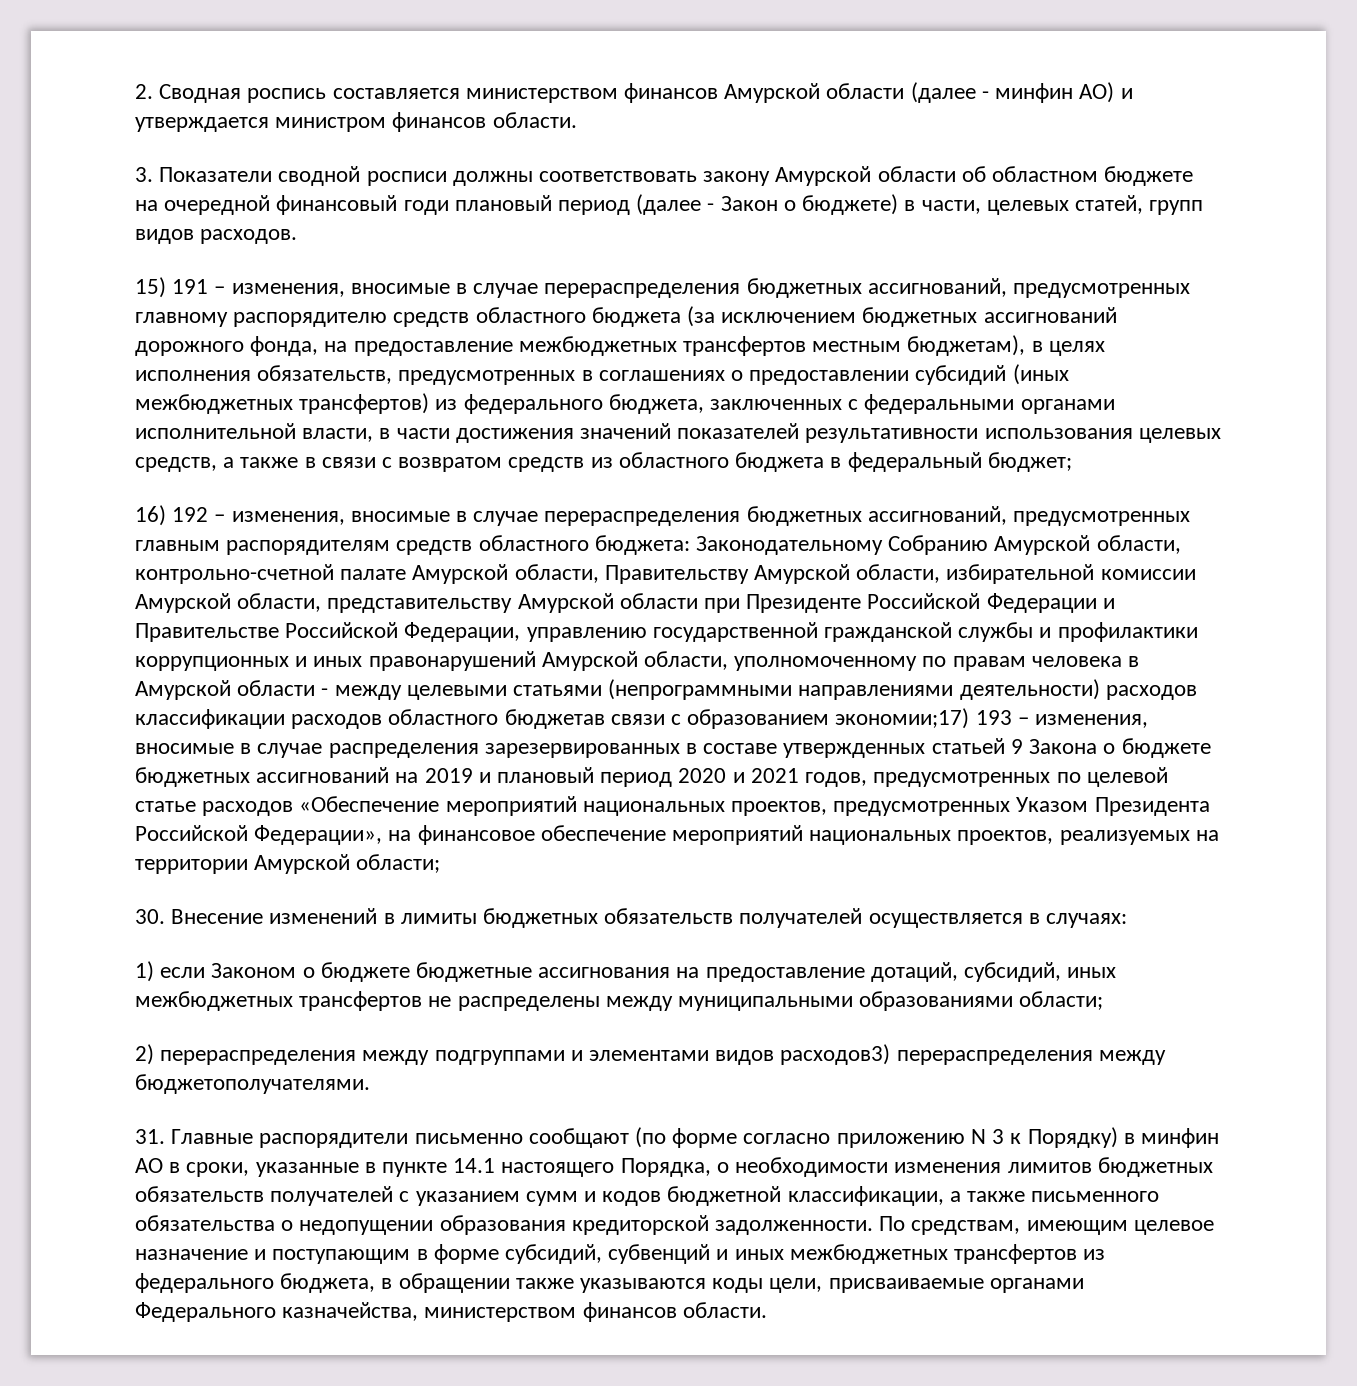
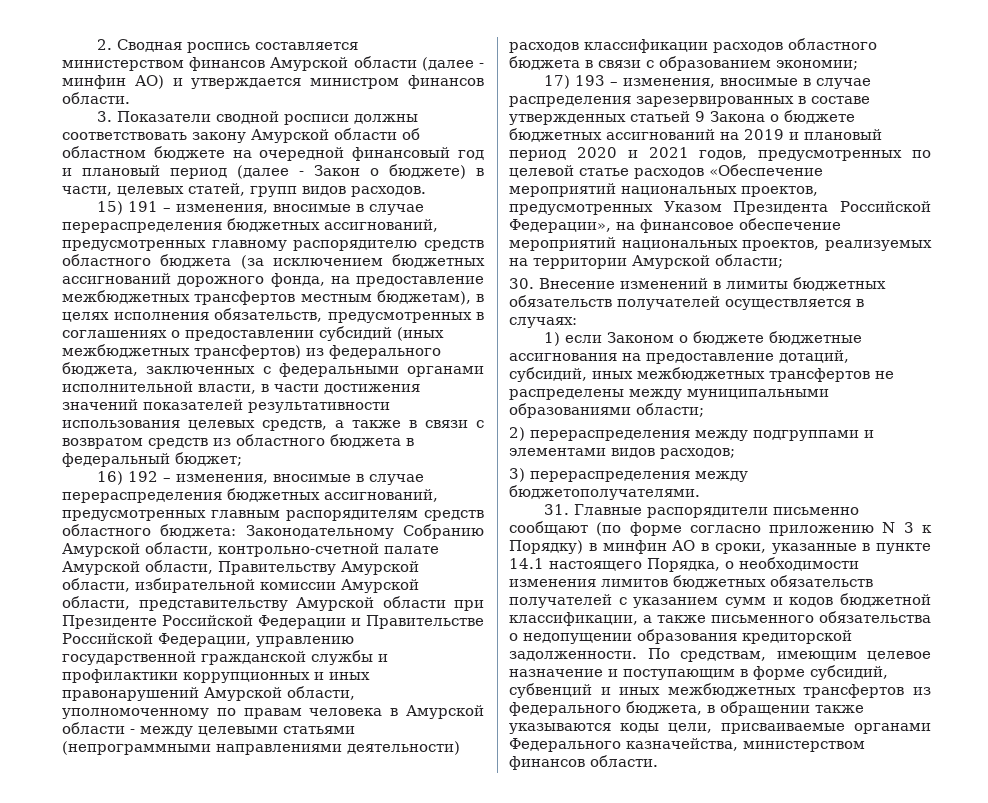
- 3. Показатели сводной росписи должны соответствовать закону Амурской области об областном бюджете на очередной финансовый годи плановый период (далее - Закон о бюджете) в части, целевых статей, групп видов расходов.
+ 3. Показатели сводной росписи должны соответствовать закону Амурской области об областном бюджете на очередной финансовый год и плановый период (далее - Закон о бюджете) в части, целевых статей, групп видов расходов.
- Законодательному Собранию Амурской области, контрольно-счетной палате Амурской области, Правительству Амурской области, избирательной комиссии Амурской области, представительству Амурской области при Президенте Российской Федерации и Правительстве Российской Федерации, управлению государственной гражданской службы и профилактики коррупционных и иных правонарушений Амурской области, уполномоченному по правам человека в Амурской области - между целевыми статьями (непрограммными направлениями деятельности) расходов классификации расходов областного бюджетав связи с образованием экономии;17) 193 – изменения, вносимые в случае распределения зарезервированных в составе утвержденных статьей 9 Закона о бюджете бюджетных ассигнований на 2019 и плановый период 2020 и 2021 годов, предусмотренных по целевой статье расходов «Обеспечение мероприятий национальных проектов, предусмотренных Указом Президента Российской Федерации», на финансовое обеспечение мероприятий национальных проектов, реализуемых на территории Амурской области;
+ Законодательному Собранию Амурской области, контрольно-счетной палате Амурской области, Правительству Амурской области, избирательной комиссии Амурской области, представительству Амурской области при Президенте Российской Федерации и Правительстве Российской Федерации, управлению государственной гражданской службы и профилактики коррупционных и иных правонарушений Амурской области, уполномоченному по правам человека в Амурской области - между целевыми статьями (непрограммными направлениями деятельности) расходов классификации расходов областного бюджета в связи с образованием экономии;
+ 17) 193 – изменения, вносимые в случае распределения зарезервированных в составе утвержденных статьей 9 Закона о бюджете бюджетных ассигнований на 2019 и плановый период 2020 и 2021 годов, предусмотренных по целевой статье расходов «Обеспечение мероприятий национальных проектов, предусмотренных Указом Президента Российской Федерации», на финансовое обеспечение мероприятий национальных проектов, реализуемых на территории Амурской области;
- 2) перераспределения между подгруппами и элементами видов расходов3) перераспределения между бюджетополучателями.
+ 2) перераспределения между подгруппами и элементами видов расходов;
+ 3) перераспределения между бюджетополучателями.

